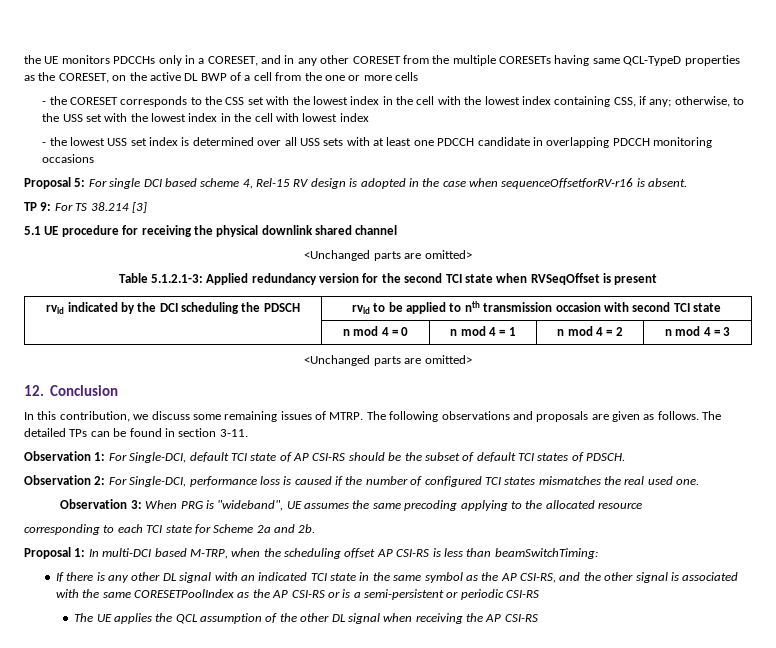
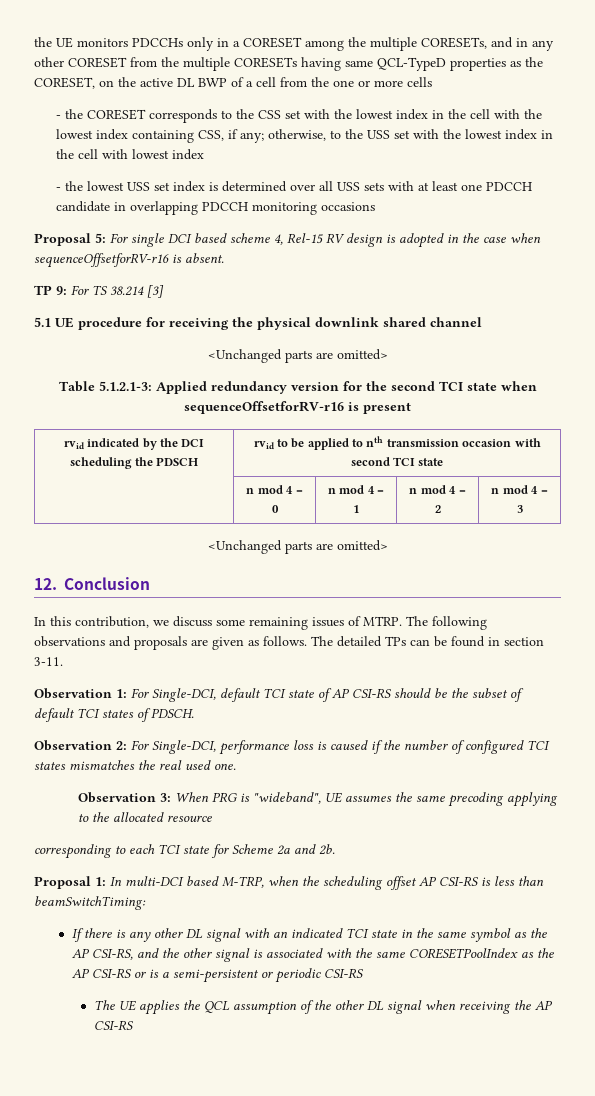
- the UE monitors PDCCHs only in a CORESET, and in any other CORESET from the multiple CORESETs having same QCL-TypeD properties as the CORESET, on the active DL BWP of a cell from the one or more cells
+ the UE monitors PDCCHs only in a CORESET among the multiple CORESETs, and in any other CORESET from the multiple CORESETs having same QCL-TypeD properties as the CORESET, on the active DL BWP of a cell from the one or more cells
- Table 5.1.2.1-3: Applied redundancy version for the second TCI state when RVSeqOffset is present
+ Table 5.1.2.1-3: Applied redundancy version for the second TCI state when sequenceOffsetforRV-r16 is present

